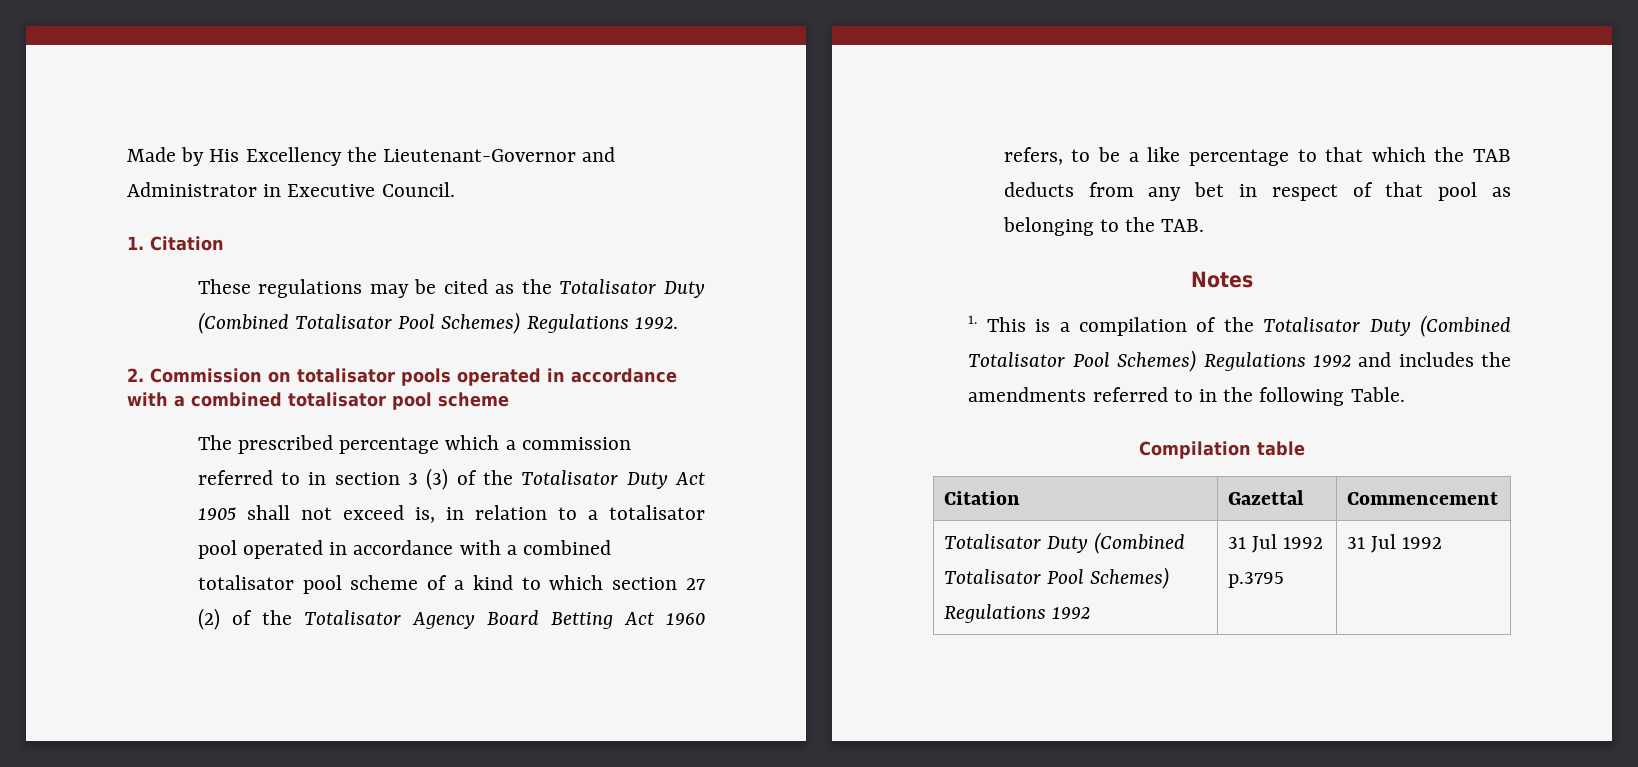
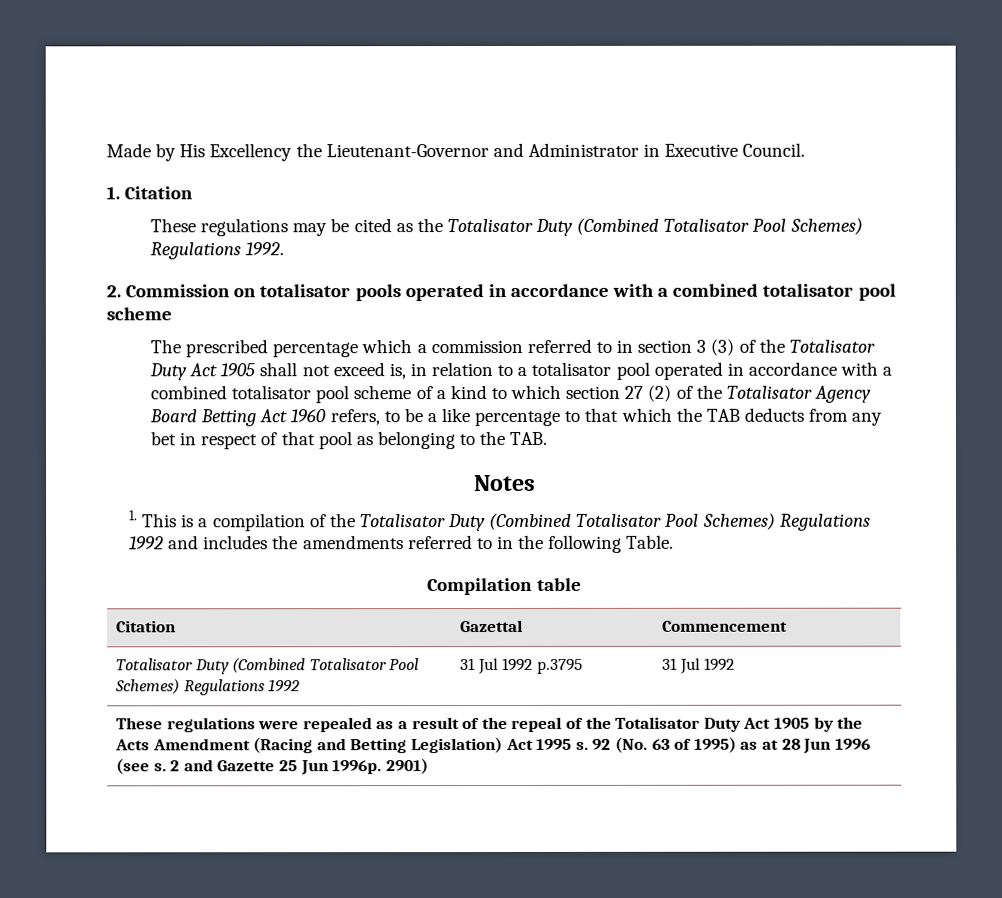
+ These regulations were repealed as a result of the repeal of the Totalisator Duty Act 1905 by the Acts Amendment (Racing and Betting Legislation) Act 1995 s. 92 (No. 63 of 1995) as at 28 Jun 1996 (see s. 2 and Gazette 25 Jun 1996p. 2901)

